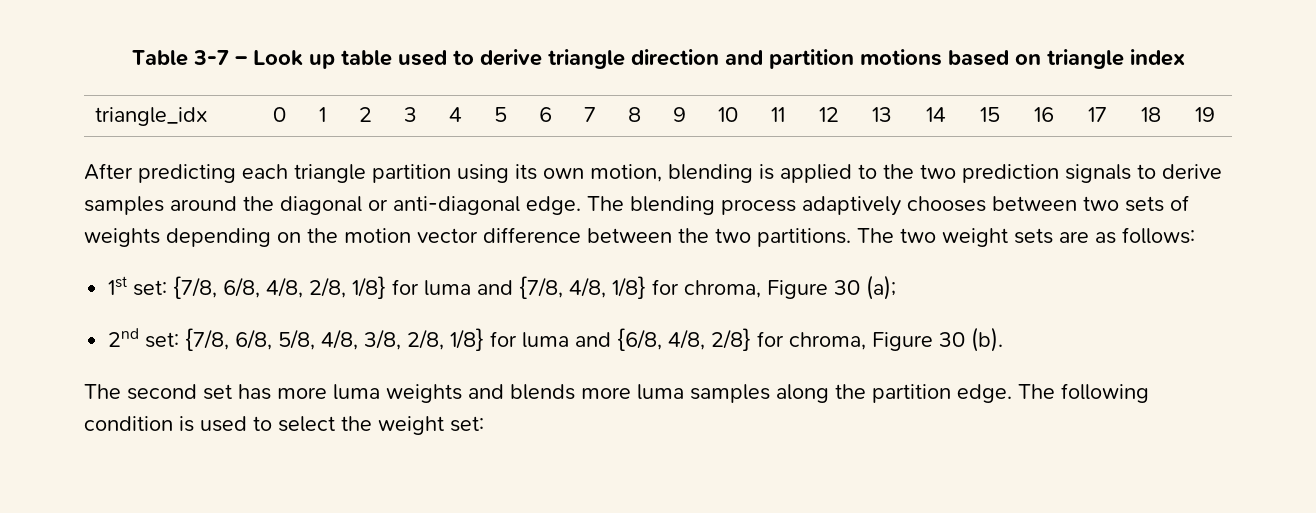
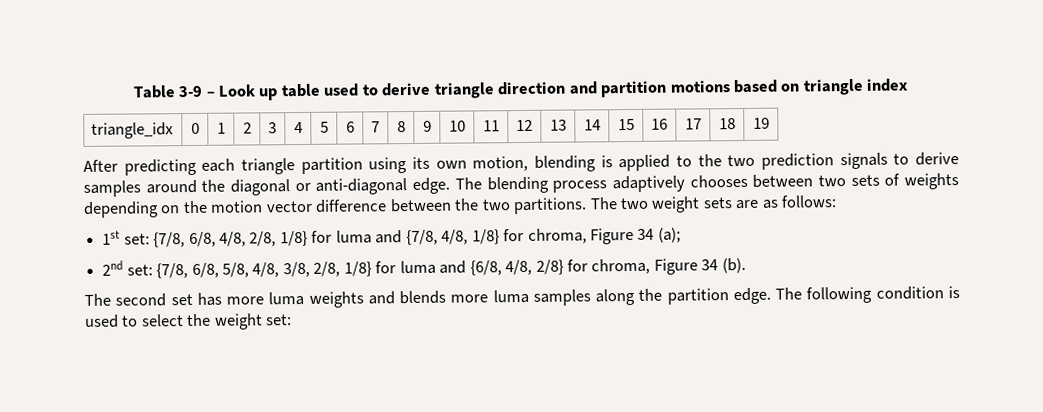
- Table 3-7 – Look up table used to derive triangle direction and partition motions based on triangle index
+ Table 3-9 – Look up table used to derive triangle direction and partition motions based on triangle index
- 1st set: {7/8, 6/8, 4/8, 2/8, 1/8} for luma and {7/8, 4/8, 1/8} for chroma, Figure 30 (a);
+ 1st set: {7/8, 6/8, 4/8, 2/8, 1/8} for luma and {7/8, 4/8, 1/8} for chroma, Figure 34 (a);
- 2nd set: {7/8, 6/8, 5/8, 4/8, 3/8, 2/8, 1/8} for luma and {6/8, 4/8, 2/8} for chroma, Figure 30 (b).
+ 2nd set: {7/8, 6/8, 5/8, 4/8, 3/8, 2/8, 1/8} for luma and {6/8, 4/8, 2/8} for chroma, Figure 34 (b).

